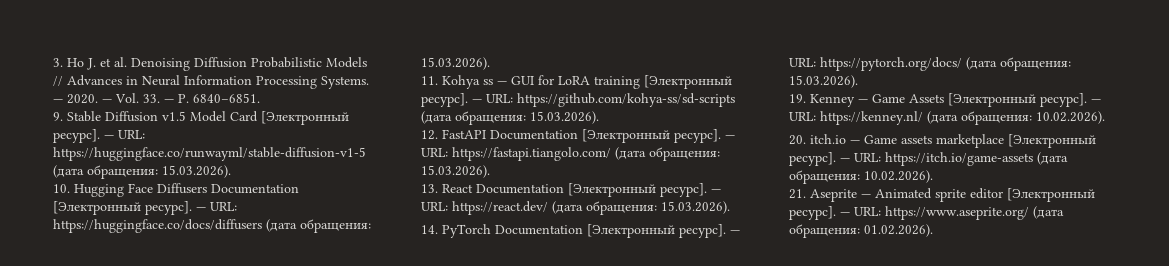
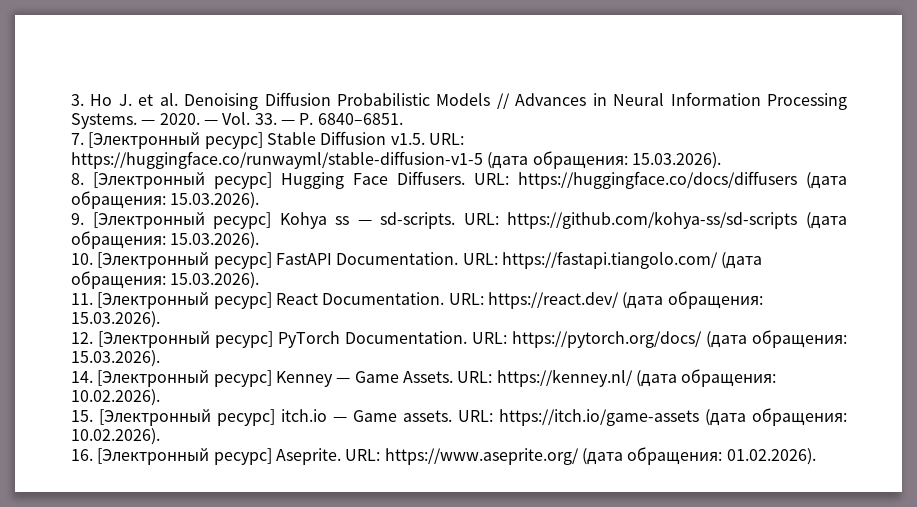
- 9. Stable Diffusion v1.5 Model Card [Электронный ресурс]. — URL: https://huggingface.co/runwayml/stable-diffusion-v1-5 (дата обращения: 15.03.2026).
+ 7. [Электронный ресурс] Stable Diffusion v1.5. URL: https://huggingface.co/runwayml/stable-diffusion-v1-5 (дата обращения: 15.03.2026).
- 10. Hugging Face Diffusers Documentation [Электронный ресурс]. — URL: https://huggingface.co/docs/diffusers (дата обращения: 15.03.2026).
+ 8. [Электронный ресурс] Hugging Face Diffusers. URL: https://huggingface.co/docs/diffusers (дата обращения: 15.03.2026).
- 11. Kohya ss — GUI for LoRA training [Электронный ресурс]. — URL: https://github.com/kohya-ss/sd-scripts (дата обращения: 15.03.2026).
+ 9. [Электронный ресурс] Kohya ss — sd-scripts. URL: https://github.com/kohya-ss/sd-scripts (дата обращения: 15.03.2026).
- 12. FastAPI Documentation [Электронный ресурс]. — URL: https://fastapi.tiangolo.com/ (дата обращения: 15.03.2026).
+ 10. [Электронный ресурс] FastAPI Documentation. URL: https://fastapi.tiangolo.com/ (дата обращения: 15.03.2026).
- 13. React Documentation [Электронный ресурс]. — URL: https://react.dev/ (дата обращения: 15.03.2026).
+ 11. [Электронный ресурс] React Documentation. URL: https://react.dev/ (дата обращения: 15.03.2026).
- 14. PyTorch Documentation [Электронный ресурс]. — URL: https://pytorch.org/docs/ (дата обращения: 15.03.2026).
+ 12. [Электронный ресурс] PyTorch Documentation. URL: https://pytorch.org/docs/ (дата обращения: 15.03.2026).
- 19. Kenney — Game Assets [Электронный ресурс]. — URL: https://kenney.nl/ (дата обращения: 10.02.2026).
+ 14. [Электронный ресурс] Kenney — Game Assets. URL: https://kenney.nl/ (дата обращения: 10.02.2026).
- 20. itch.io — Game assets marketplace [Электронный ресурс]. — URL: https://itch.io/game-assets (дата обращения: 10.02.2026).
+ 15. [Электронный ресурс] itch.io — Game assets. URL: https://itch.io/game-assets (дата обращения: 10.02.2026).
- 21. Aseprite — Animated sprite editor [Электронный ресурс]. — URL: https://www.aseprite.org/ (дата обращения: 01.02.2026).
+ 16. [Электронный ресурс] Aseprite. URL: https://www.aseprite.org/ (дата обращения: 01.02.2026).

